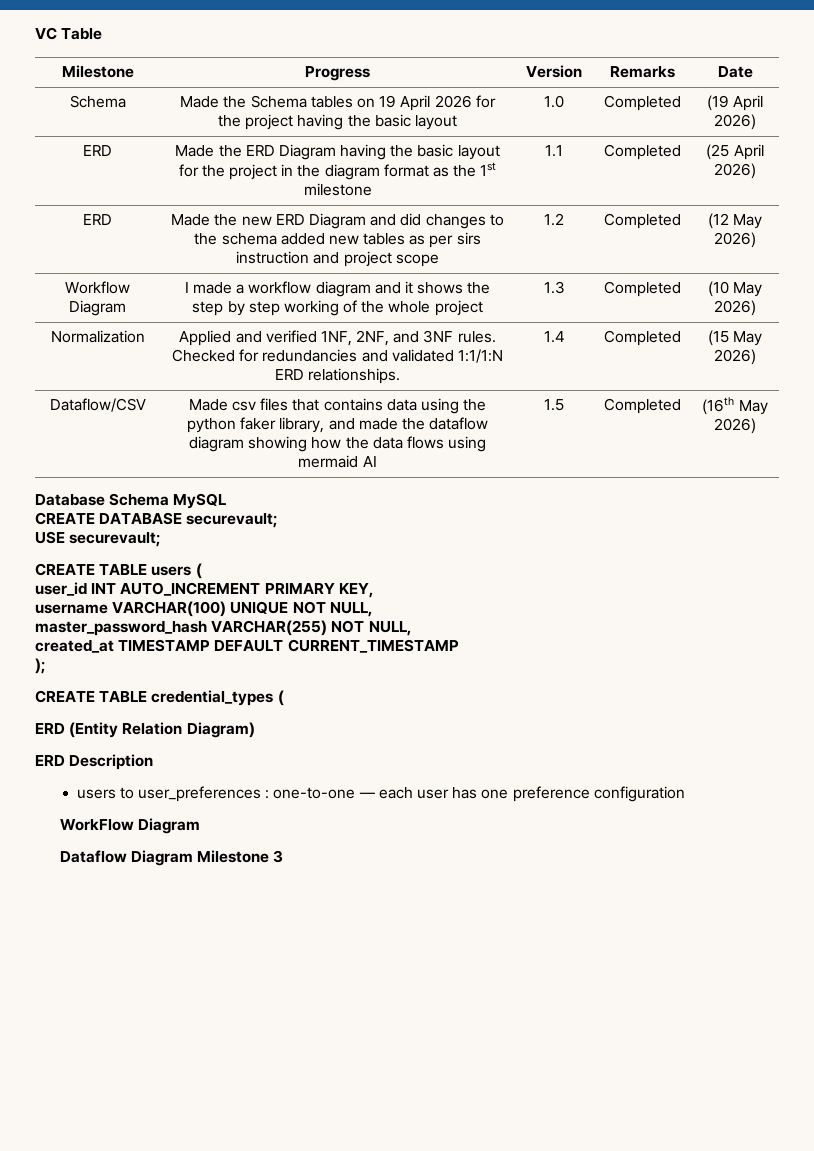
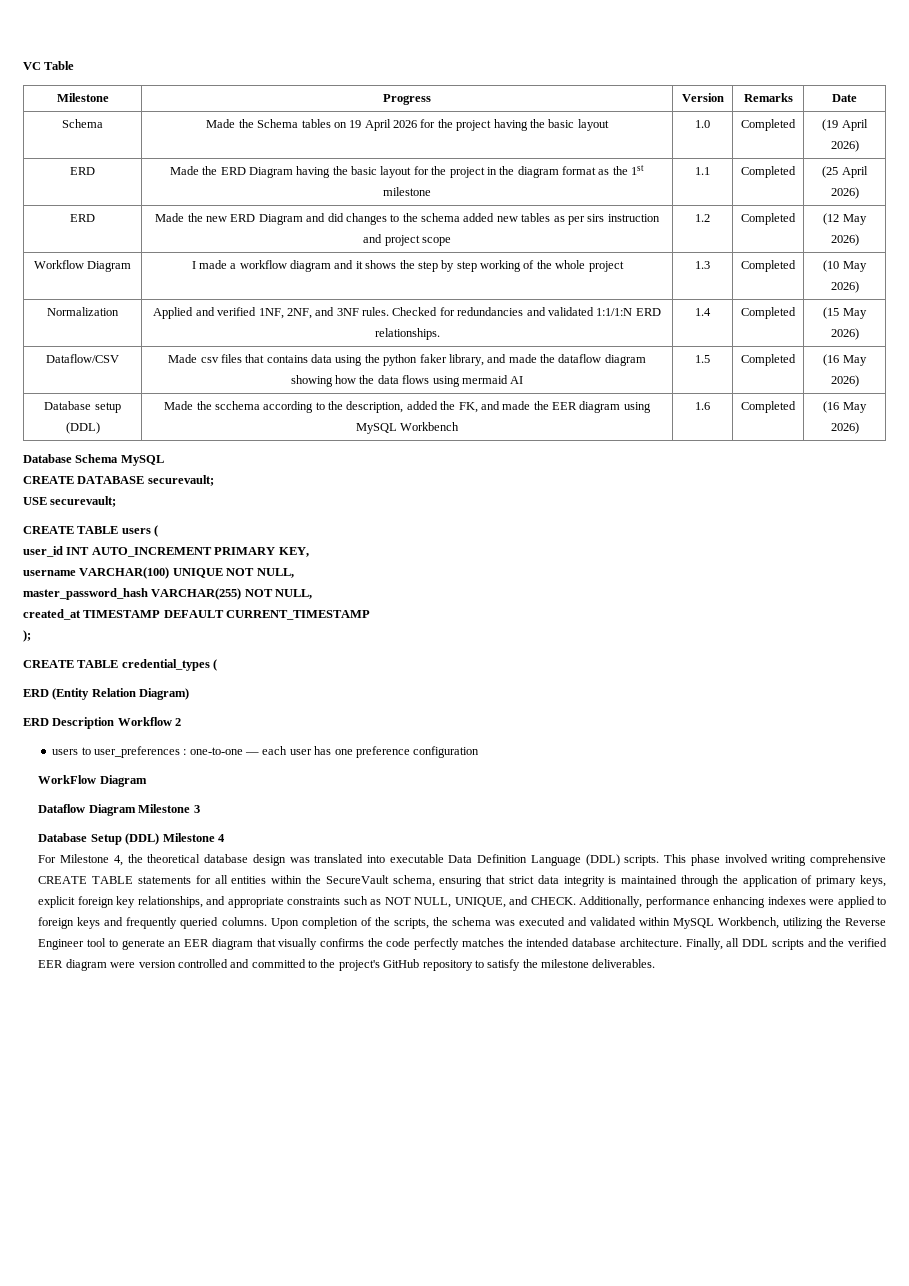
- Dataflow/CSV | Made csv files that contains data using the python faker library, and made the dataflow diagram showing how the data flows using mermaid AI | 1.5 | Completed | (16th May 2026)
+ Dataflow/CSV | Made csv files that contains data using the python faker library, and made the dataflow diagram showing how the data flows using mermaid AI | 1.5 | Completed | (16 May 2026)
+ Database setup (DDL) | Made the scchema according to the description, added the FK, and made the EER diagram using MySQL Workbench | 1.6 | Completed | (16 May 2026)
- ERD Description
+ ERD Description Workflow 2
+ Database Setup (DDL) Milestone 4
+ For Milestone 4, the theoretical database design was translated into executable Data Definition Language (DDL) scripts. This phase involved writing comprehensive CREATE TABLE statements for all entities within the SecureVault schema, ensuring that strict data integrity is maintained through the application of primary keys, explicit foreign key relationships, and appropriate constraints such as NOT NULL, UNIQUE, and CHECK. Additionally, performance enhancing indexes were applied to foreign keys and frequently queried columns. Upon completion of the scripts, the schema was executed and validated within MySQL Workbench, utilizing the Reverse Engineer tool to generate an EER diagram that visually confirms the code perfectly matches the intended database architecture. Finally, all DDL scripts and the verified EER diagram were version controlled and committed to the project's GitHub repository to satisfy the milestone deliverables.

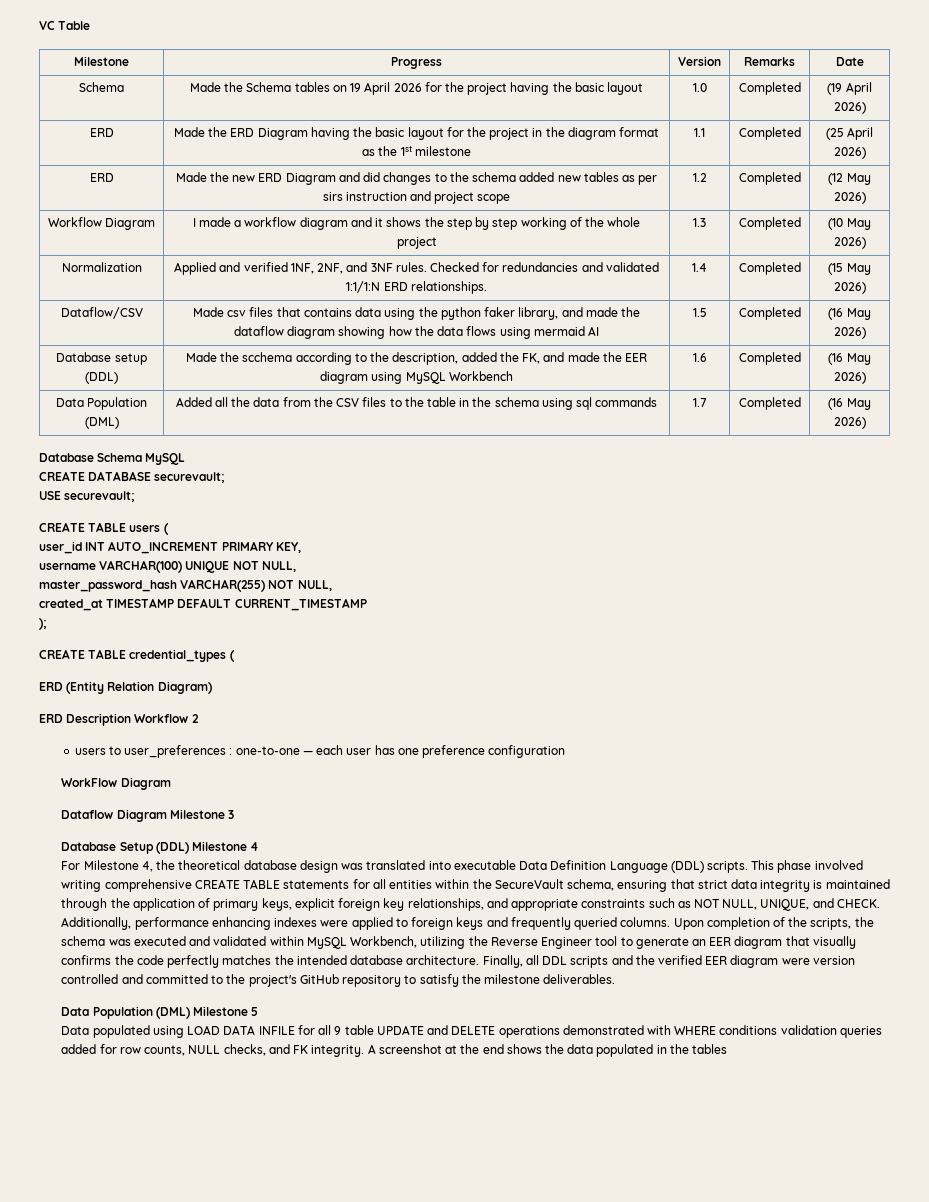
+ Data Population (DML) | Added all the data from the CSV files to the table in the schema using sql commands | 1.7 | Completed | (16 May 2026)
+ Data Population (DML) Milestone 5
+ Data populated using LOAD DATA INFILE for all 9 table UPDATE and DELETE operations demonstrated with WHERE conditions validation queries added for row counts, NULL checks, and FK integrity. A screenshot at the end shows the data populated in the tables

